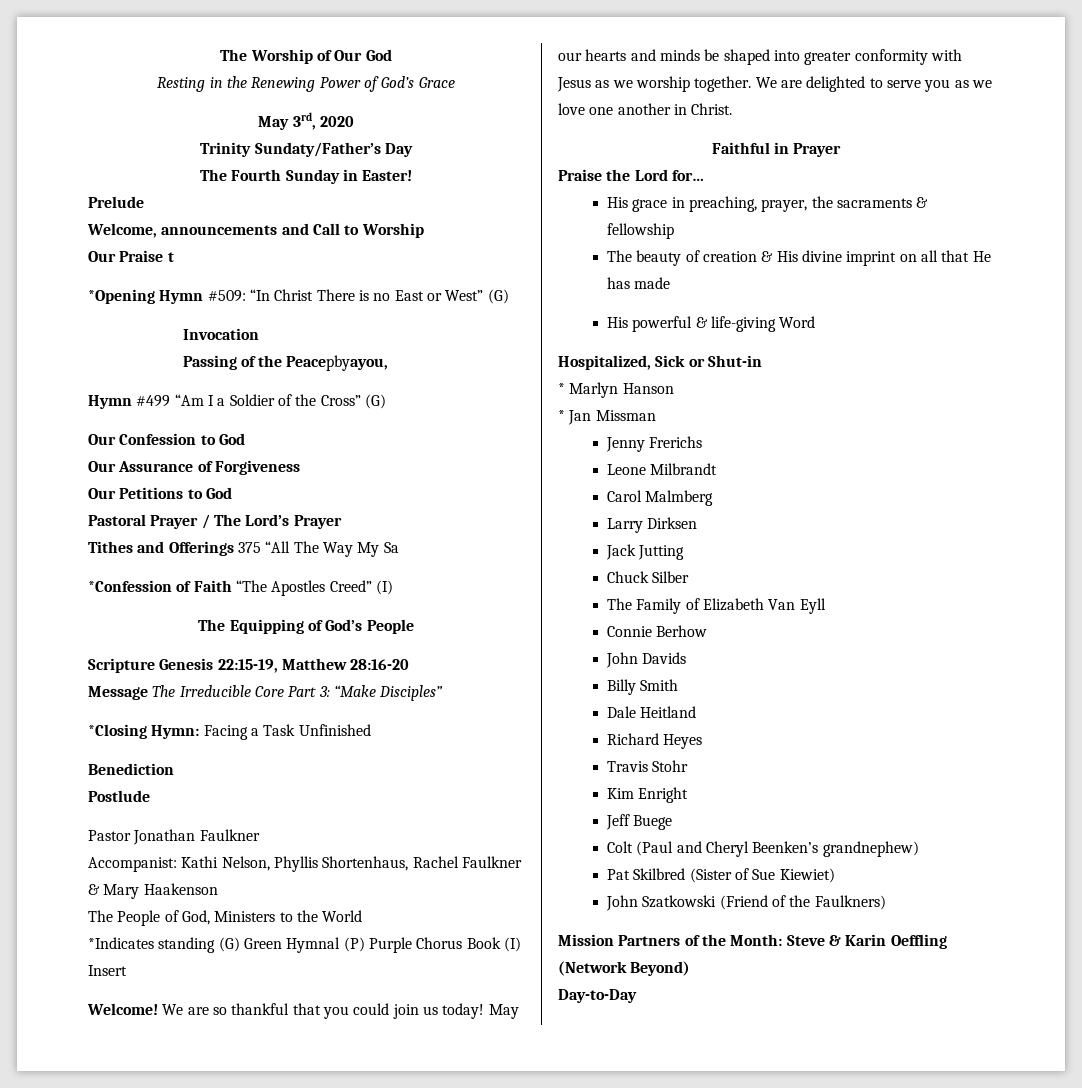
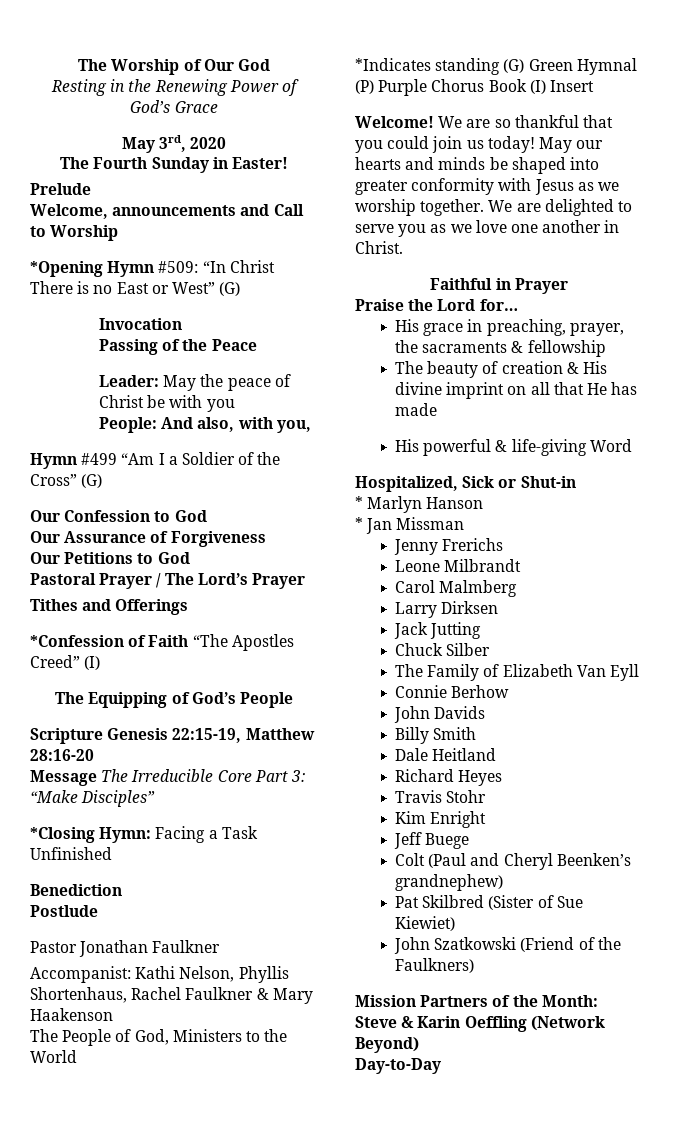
- Trinity Sundaty/Father’s Day
- Our Praise t
- Passing of the Peacepbyayou,
+ Passing of the Peace
+ Leader: May the peace of Christ be with you
+ People: And also, with you,
- Tithes and Offerings 375 “All The Way My Sa
+ Tithes and Offerings

